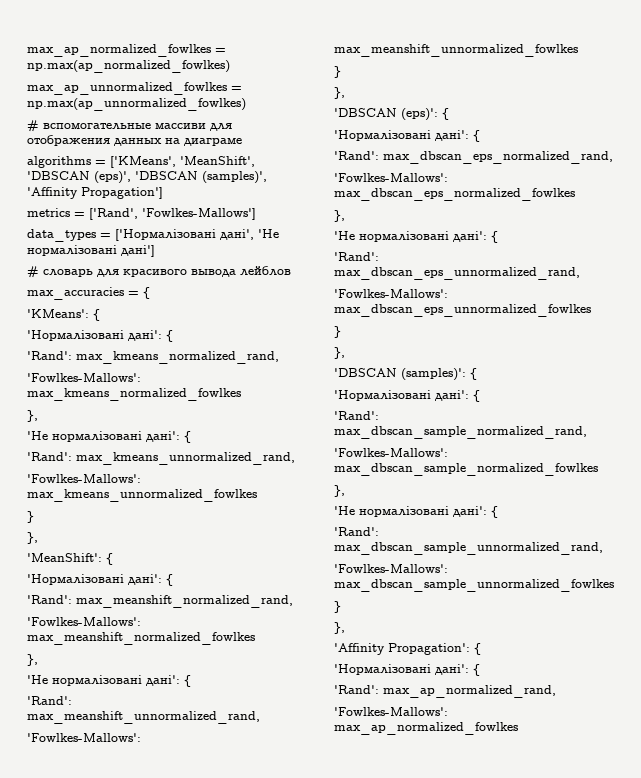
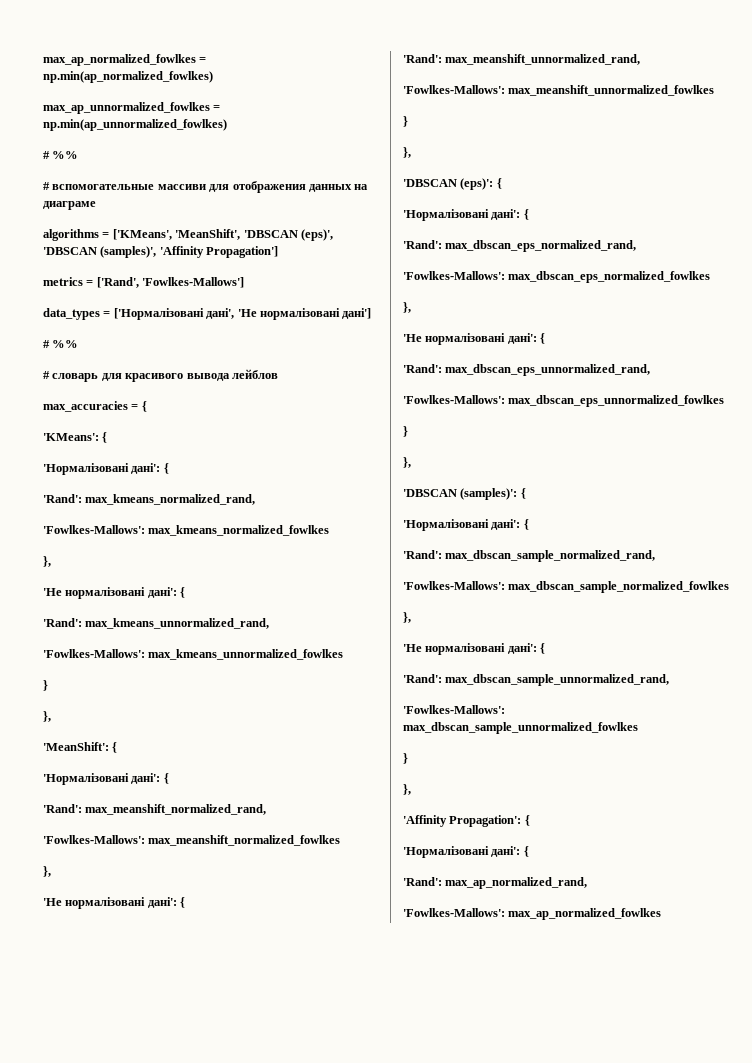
- max_ap_normalized_fowlkes = np.max(ap_normalized_fowlkes)
+ max_ap_normalized_fowlkes = np.min(ap_normalized_fowlkes)
- max_ap_unnormalized_fowlkes = np.max(ap_unnormalized_fowlkes)
+ max_ap_unnormalized_fowlkes = np.min(ap_unnormalized_fowlkes)
+ # %%
  data_types = ['Нормалізовані дані', 'Не нормалізовані дані']
+ # %%

